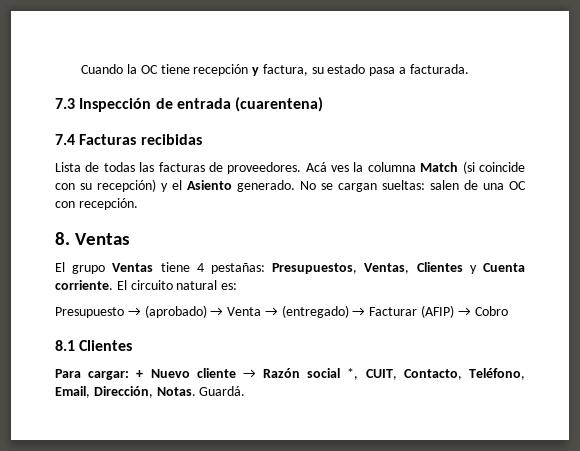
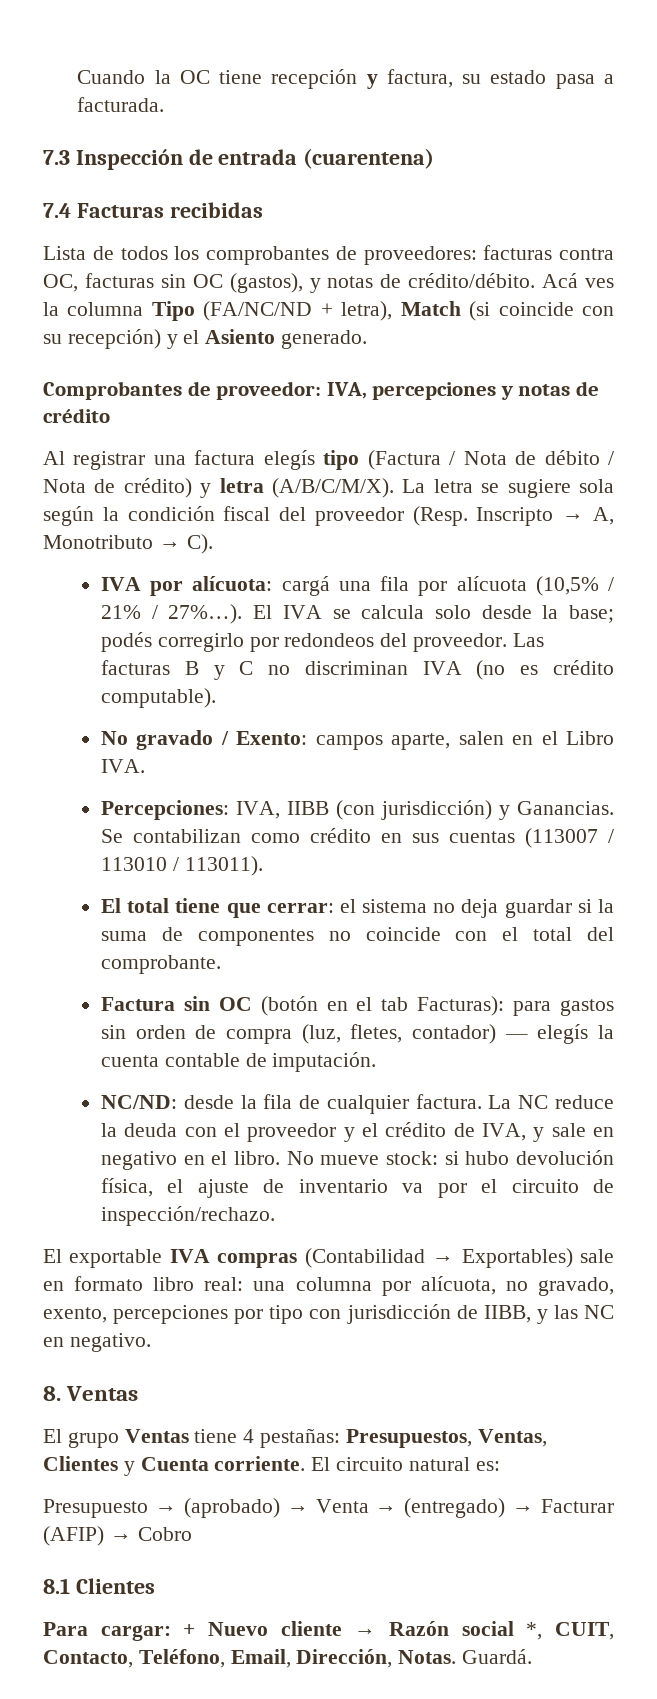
- Lista de todas las facturas de proveedores. Acá ves la columna Match (si coincide con su recepción) y el Asiento generado. No se cargan sueltas: salen de una OC con recepción.
+ Lista de todos los comprobantes de proveedores: facturas contra OC, facturas sin OC (gastos), y notas de crédito/débito. Acá ves la columna Tipo (FA/NC/ND + letra), Match (si coincide con su recepción) y el Asiento generado.
+ Comprobantes de proveedor: IVA, percepciones y notas de crédito
+ Al registrar una factura elegís tipo (Factura / Nota de débito / Nota de crédito) y letra (A/B/C/M/X). La letra se sugiere sola según la condición fiscal del proveedor (Resp. Inscripto → A, Monotributo → C).
+ IVA por alícuota: cargá una fila por alícuota (10,5% / 21% / 27%…). El IVA se calcula solo desde la base; podés corregirlo por redondeos del proveedor. Las facturas B y C no discriminan IVA (no es crédito computable).
+ No gravado / Exento: campos aparte, salen en el Libro IVA.
+ Percepciones: IVA, IIBB (con jurisdicción) y Ganancias. Se contabilizan como crédito en sus cuentas (113007 / 113010 / 113011).
+ El total tiene que cerrar: el sistema no deja guardar si la suma de componentes no coincide con el total del comprobante.
+ Factura sin OC (botón en el tab Facturas): para gastos sin orden de compra (luz, fletes, contador) — elegís la cuenta contable de imputación.
+ NC/ND: desde la fila de cualquier factura. La NC reduce la deuda con el proveedor y el crédito de IVA, y sale en negativo en el libro. No mueve stock: si hubo devolución física, el ajuste de inventario va por el circuito de inspección/rechazo.
+ El exportable IVA compras (Contabilidad → Exportables) sale en formato libro real: una columna por alícuota, no gravado, exento, percepciones por tipo con jurisdicción de IIBB, y las NC en negativo.

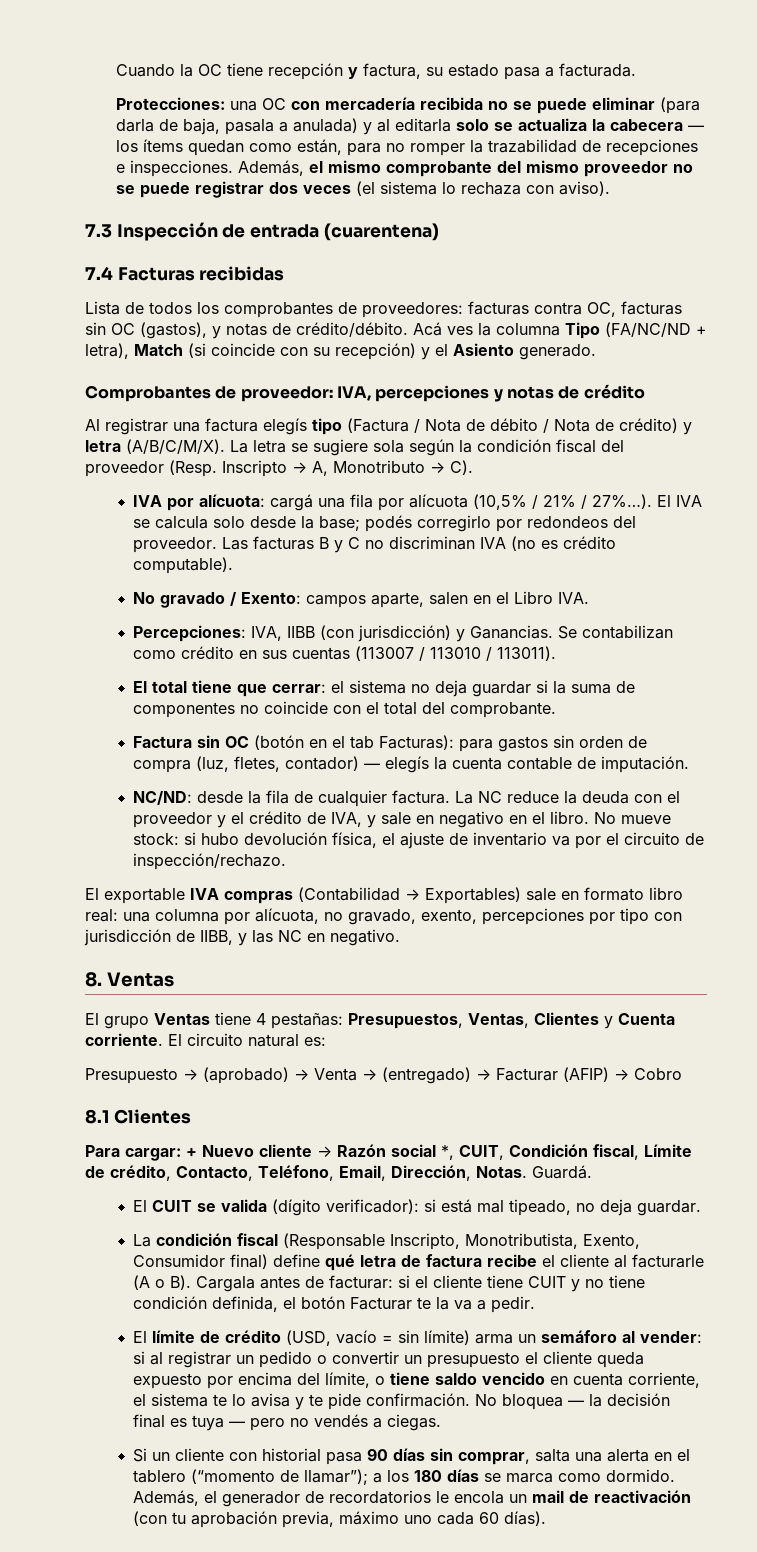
+ Protecciones: una OC con mercadería recibida no se puede eliminar (para darla de baja, pasala a anulada) y al editarla solo se actualiza la cabecera — los ítems quedan como están, para no romper la trazabilidad de recepciones e inspecciones. Además, el mismo comprobante del mismo proveedor no se puede registrar dos veces (el sistema lo rechaza con aviso).
- Para cargar: + Nuevo cliente → Razón social *, CUIT, Contacto, Teléfono, Email, Dirección, Notas.
+ Para cargar: + Nuevo cliente → Razón social *, CUIT, Condición fiscal, Límite de crédito, Contacto, Teléfono, Email, Dirección, Notas.
+ El CUIT se valida (dígito verificador): si está mal tipeado, no deja guardar.
+ La condición fiscal (Responsable Inscripto, Monotributista, Exento, Consumidor final) define qué letra de factura recibe el cliente al facturarle (A o B). Cargala antes de facturar: si el cliente tiene CUIT y no tiene condición definida, el botón Facturar te la va a pedir.
+ El límite de crédito (USD, vacío = sin límite) arma un semáforo al vender: si al registrar un pedido o convertir un presupuesto el cliente queda expuesto por encima del límite, o tiene saldo vencido en cuenta corriente, el sistema te lo avisa y te pide confirmación. No bloquea — la decisión final es tuya — pero no vendés a ciegas.
+ Si un cliente con historial pasa 90 días sin comprar, salta una alerta en el tablero (“momento de llamar”); a los 180 días se marca como dormido. Además, el generador de recordatorios le encola un mail de reactivación (con tu aprobación previa, máximo uno cada 60 días).

